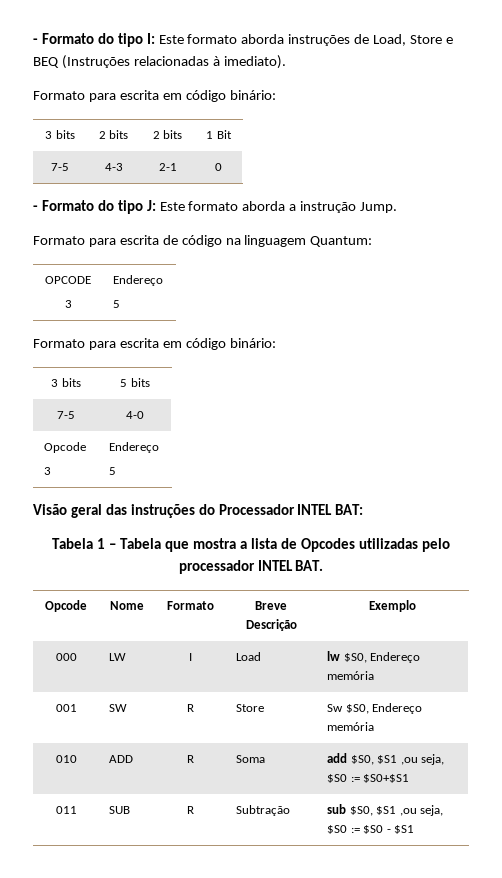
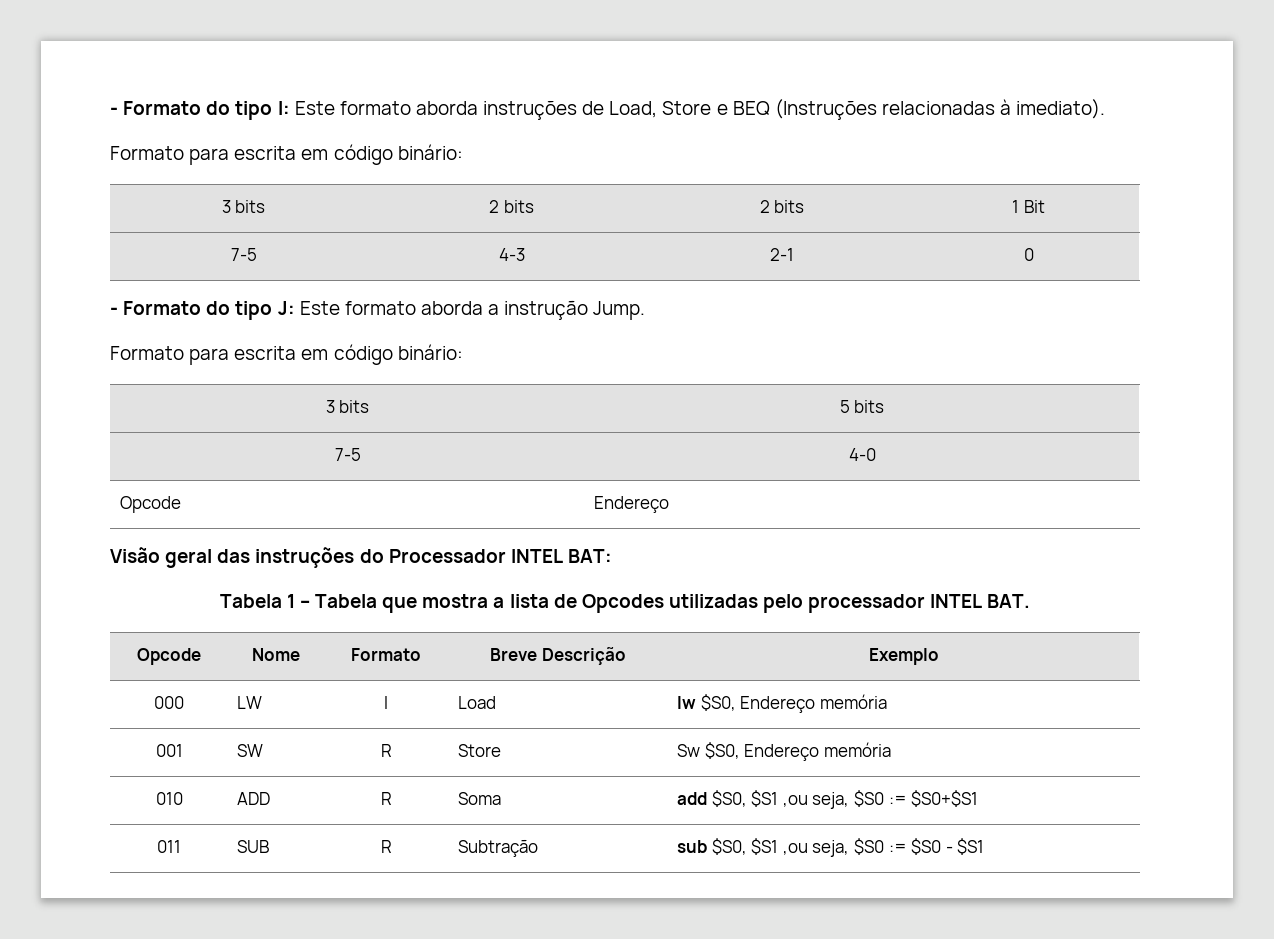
- Formato para escrita de código na linguagem Quantum:
- OPCODE
- 3 | Endereço
- 5
  7-5 | 4-0
- Opcode
- 3 | Endereço
- 5
+ Opcode | Endereço

